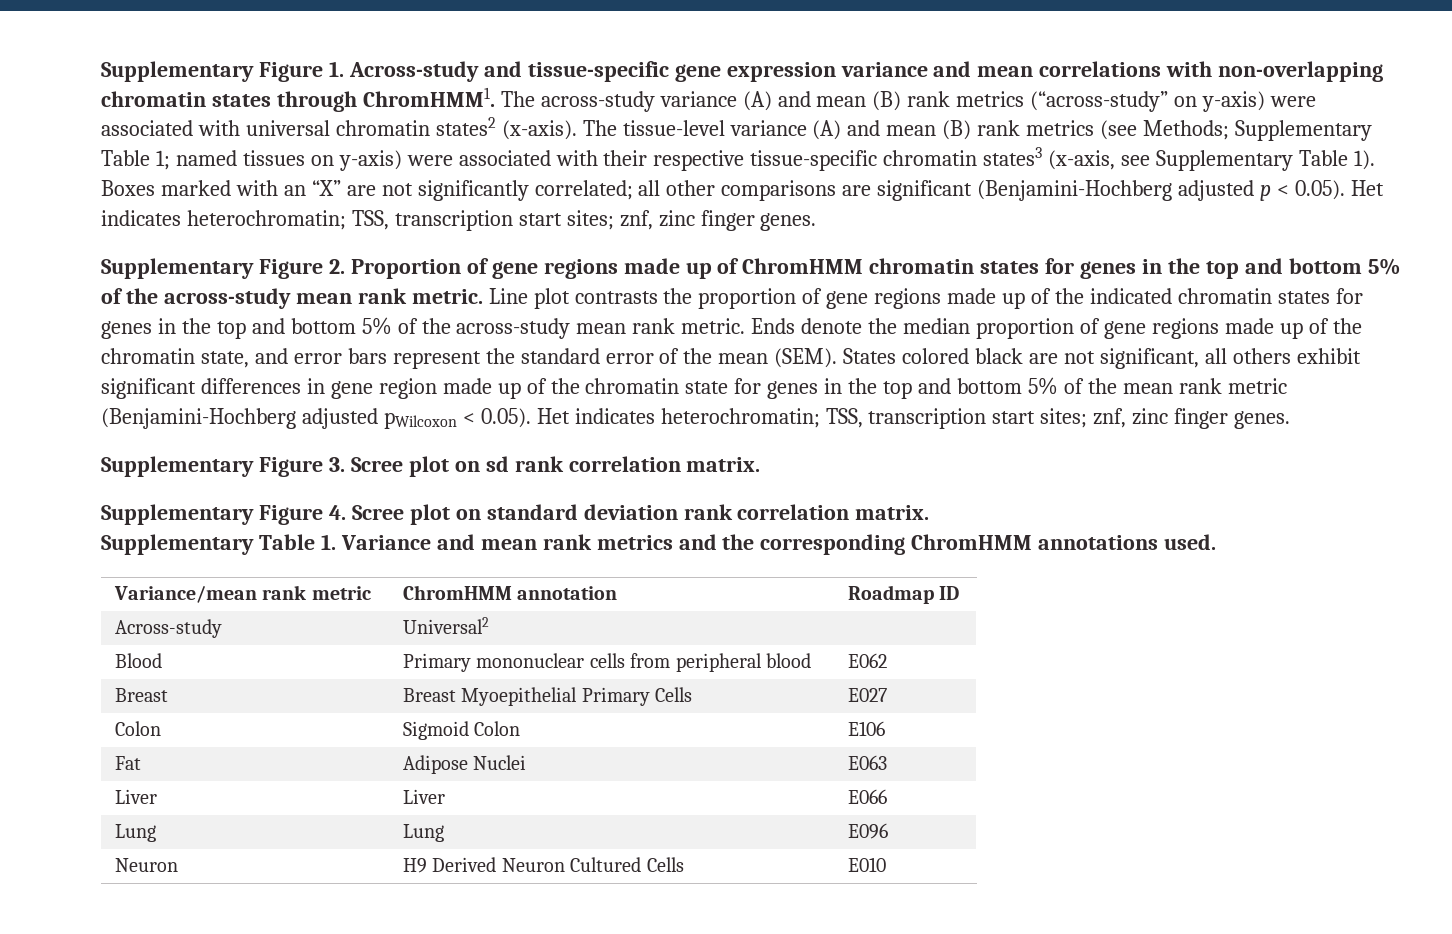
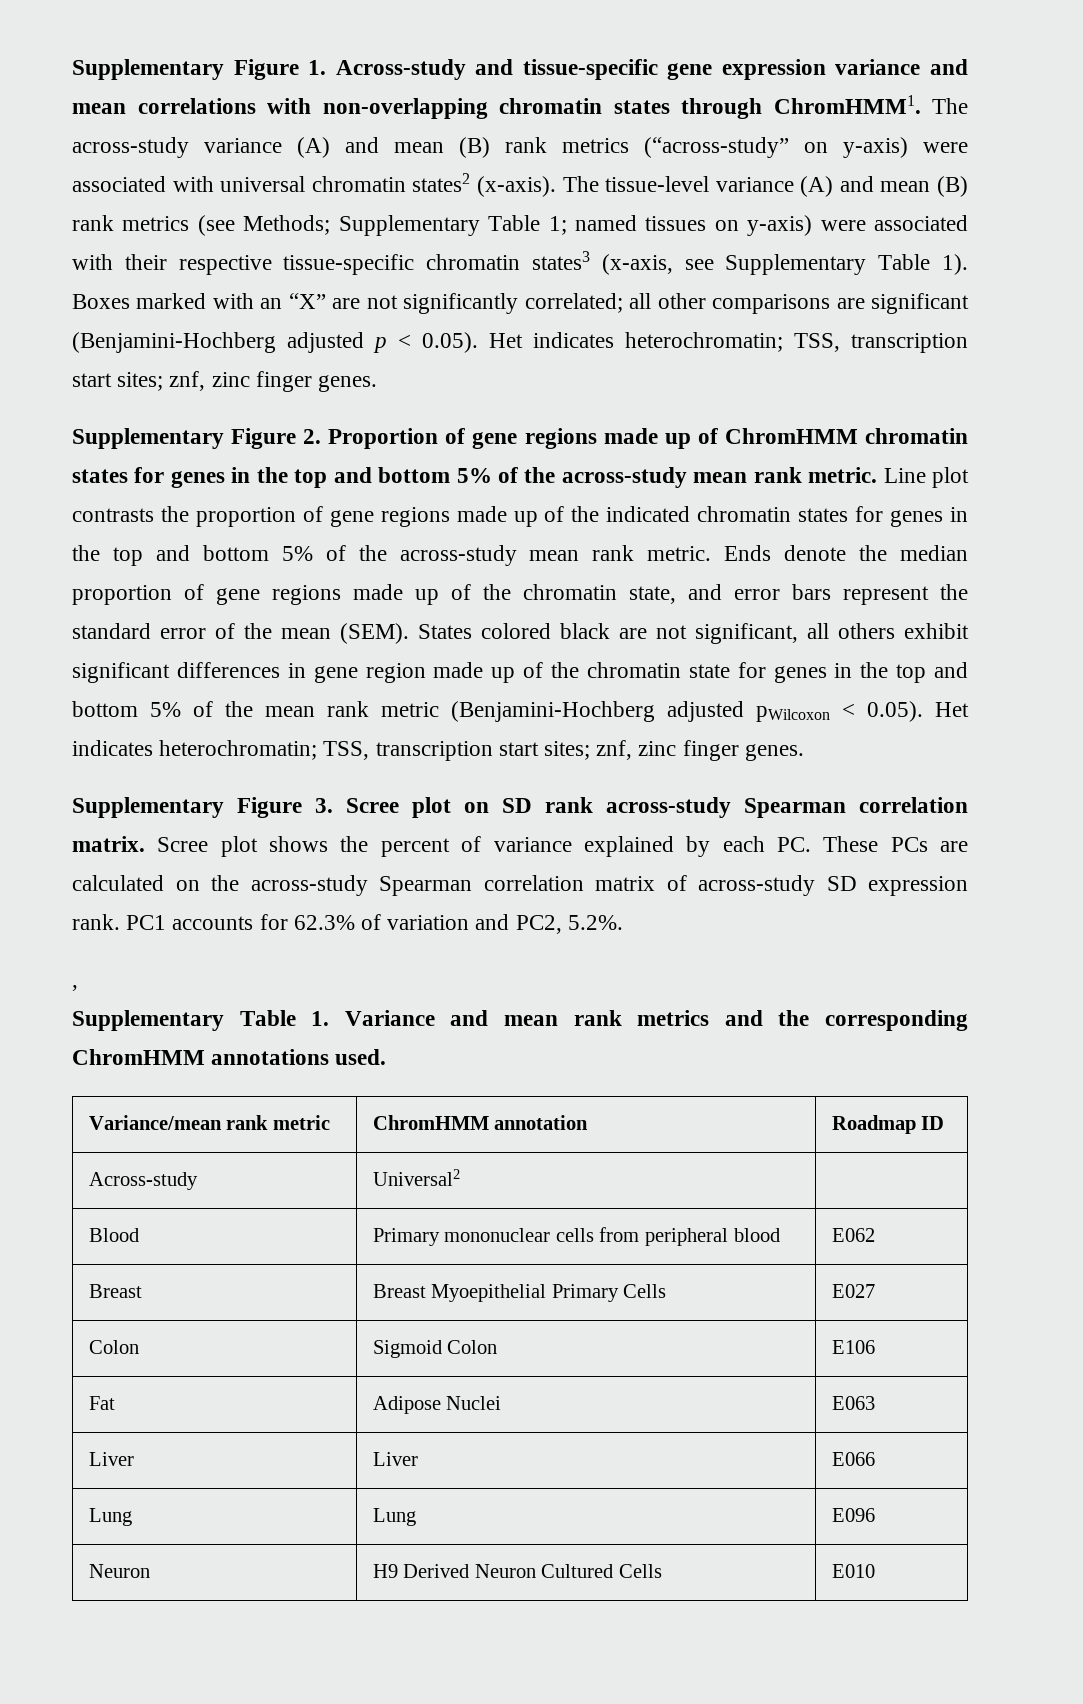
- Supplementary Figure 3. Scree plot on sd rank correlation matrix.
- Supplementary Figure 4. Scree plot on standard deviation rank correlation matrix.
+ Supplementary Figure 3. Scree plot on SD rank across-study Spearman correlation matrix. Scree plot shows the percent of variance explained by each PC. These PCs are calculated on the across-study Spearman correlation matrix of across-study SD expression rank. PC1 accounts for 62.3% of variation and PC2, 5.2%.
+ ,

